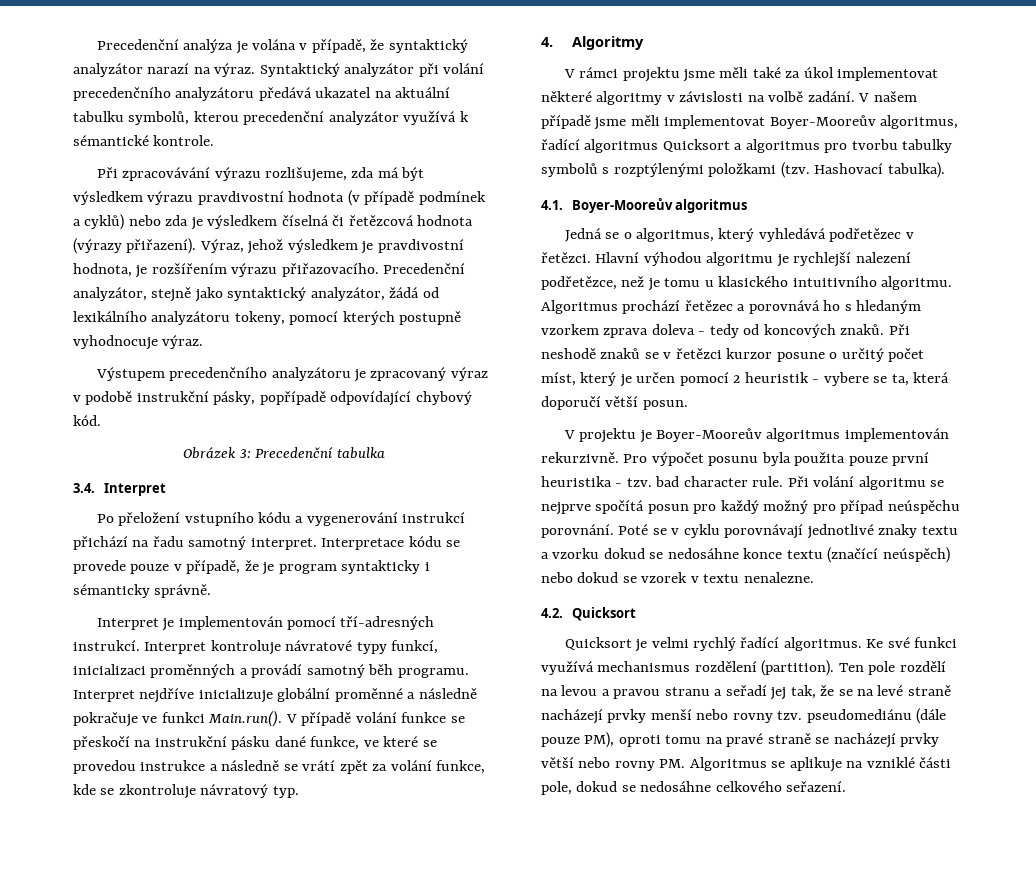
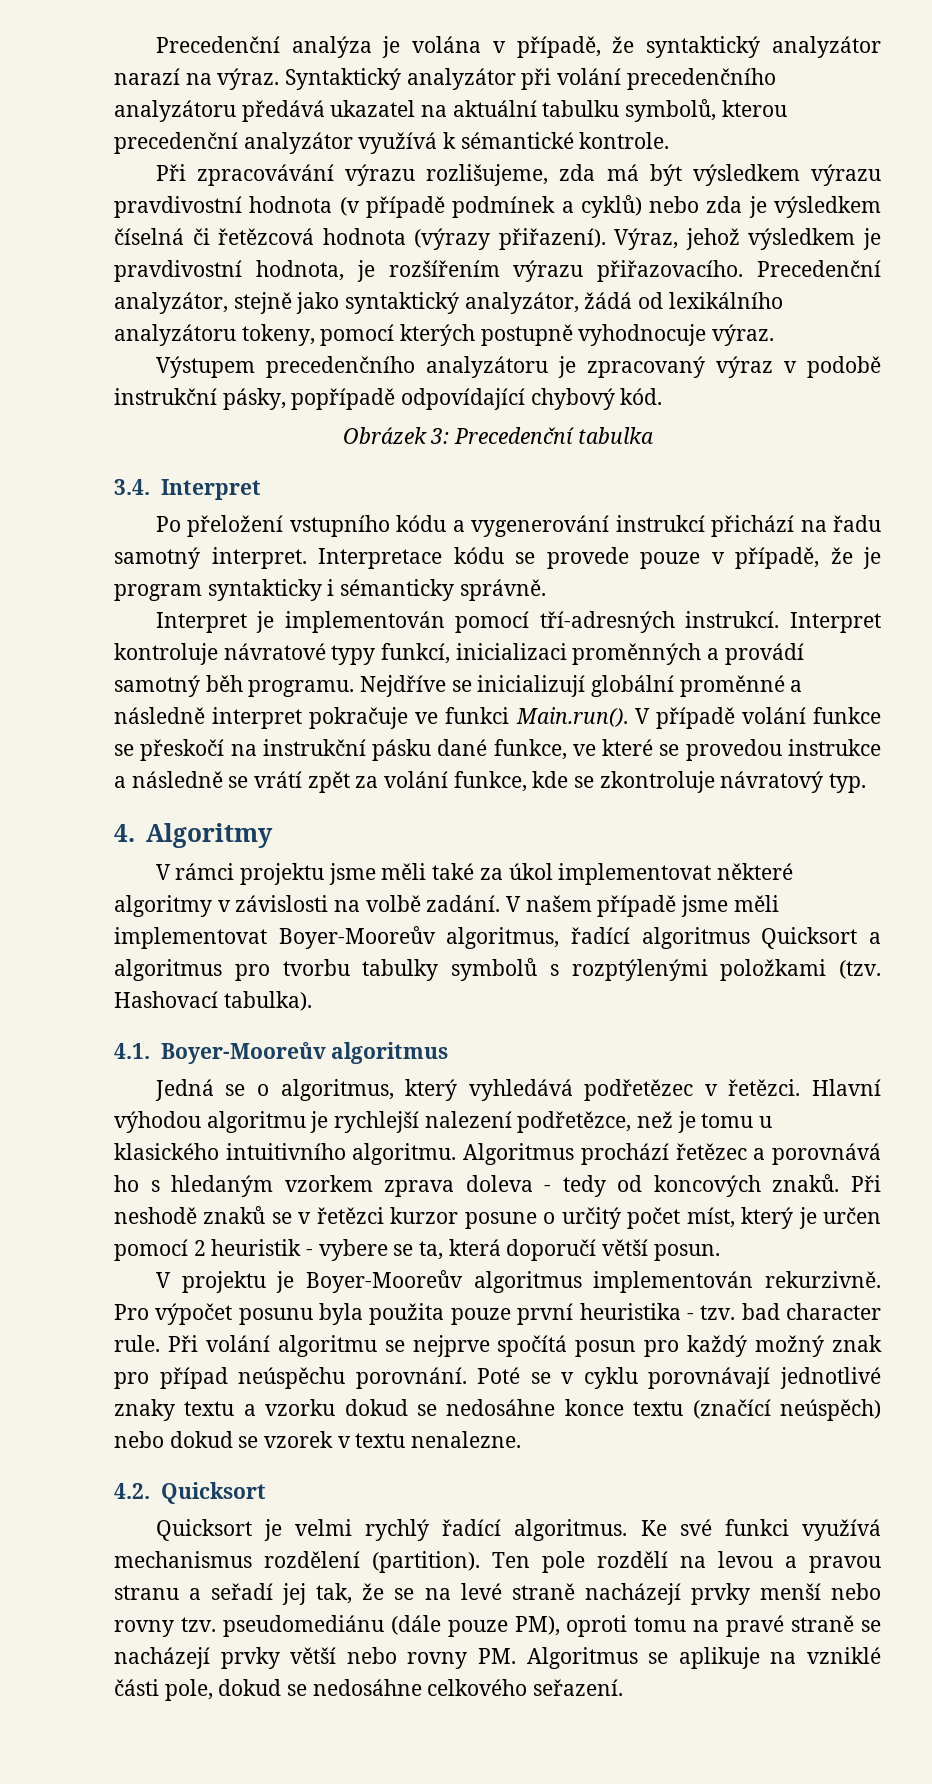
- Interpret nejdříve inicializuje globální proměnné a následně pokračuje ve funkci Main.run(). V případě volání funkce se přeskočí na instrukční pásku dané funkce, ve které se provedou instrukce a následně se vrátí zpět za volání funkce, kde se zkontroluje návratový typ.
+ Nejdříve se inicializují globální proměnné a následně interpret pokračuje ve funkci Main.run(). V případě volání funkce se přeskočí na instrukční pásku dané funkce, ve které se provedou instrukce a následně se vrátí zpět za volání funkce, kde se zkontroluje návratový typ.
- Při volání algoritmu se nejprve spočítá posun pro každý možný pro případ neúspěchu porovnání.
+ Při volání algoritmu se nejprve spočítá posun pro každý možný znak pro případ neúspěchu porovnání.

